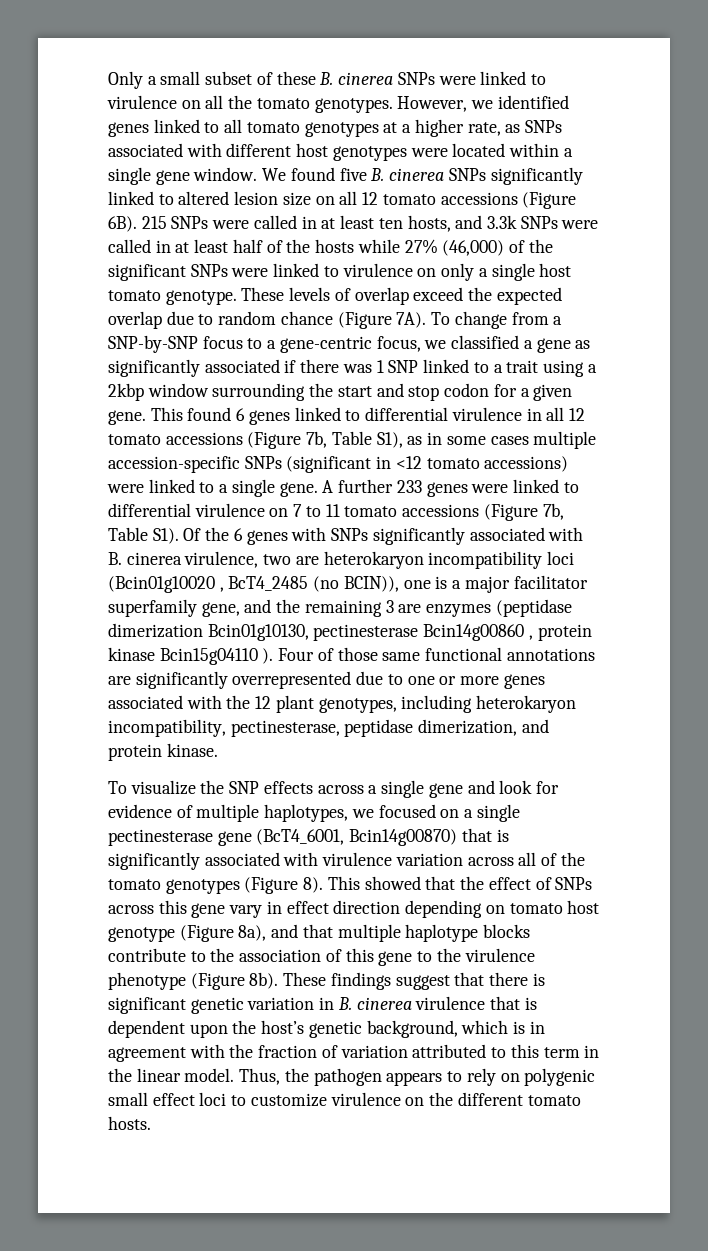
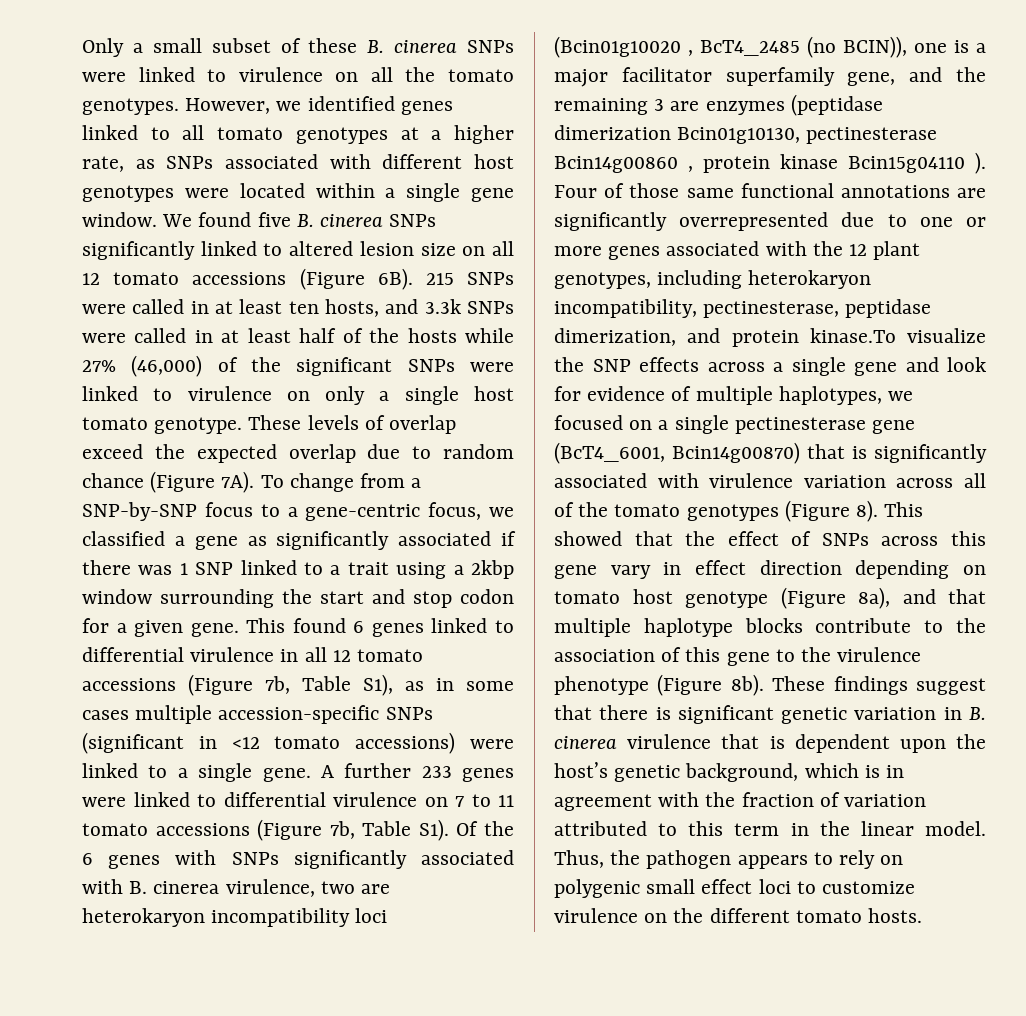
- Four of those same functional annotations are significantly overrepresented due to one or more genes associated with the 12 plant genotypes, including heterokaryon incompatibility, pectinesterase, peptidase dimerization, and protein kinase.
- To visualize the SNP effects across a single gene and look for evidence of multiple haplotypes, we focused on a single pectinesterase gene (BcT4_6001, Bcin14g00870) that is significantly associated with virulence variation across all of the tomato genotypes (Figure 8).
+ Four of those same functional annotations are significantly overrepresented due to one or more genes associated with the 12 plant genotypes, including heterokaryon incompatibility, pectinesterase, peptidase dimerization, and protein kinase.To visualize the SNP effects across a single gene and look for evidence of multiple haplotypes, we focused on a single pectinesterase gene (BcT4_6001, Bcin14g00870) that is significantly associated with virulence variation across all of the tomato genotypes (Figure 8).

